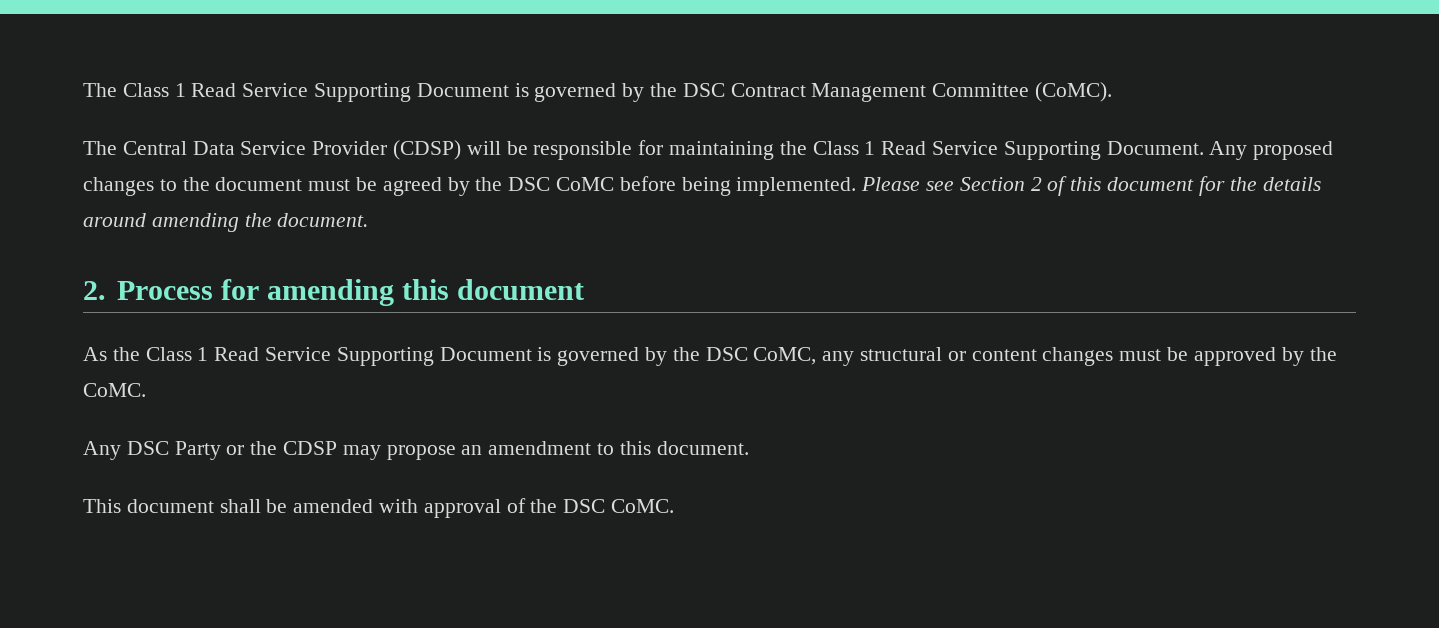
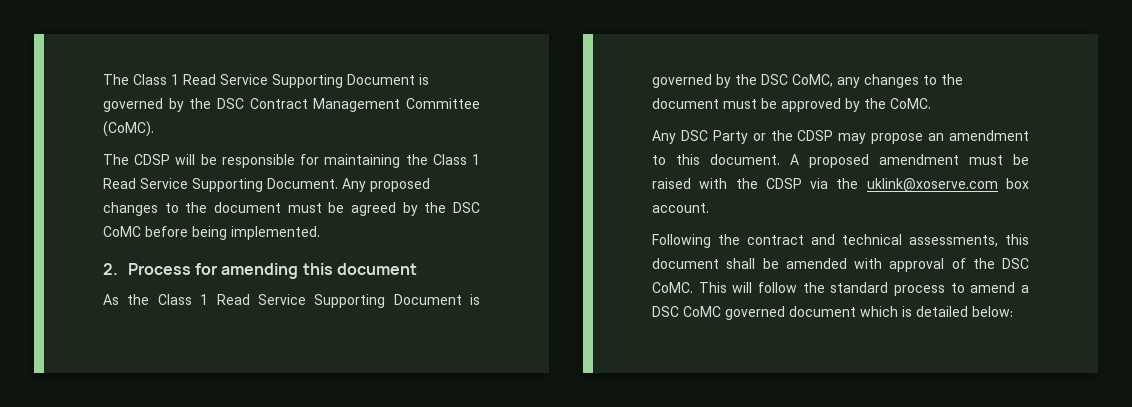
- The Central Data Service Provider (CDSP) will be responsible for maintaining the Class 1 Read Service Supporting Document.
+ The CDSP will be responsible for maintaining the Class 1 Read Service Supporting Document.
- Please see Section 2 of this document for the details around amending the document.
- As the Class 1 Read Service Supporting Document is governed by the DSC CoMC, any structural or content changes must be approved by the CoMC.
+ As the Class 1 Read Service Supporting Document is governed by the DSC CoMC, any changes to the document must be approved by the CoMC.
- Any DSC Party or the CDSP may propose an amendment to this document.
- This document shall be amended with approval of the DSC CoMC.
+ Any DSC Party or the CDSP may propose an amendment to this document. A proposed amendment must be raised with the CDSP via the uklink@xoserve.com box account.
+ Following the contract and technical assessments, this document shall be amended with approval of the DSC CoMC.
+ This will follow the standard process to amend a DSC CoMC governed document which is detailed below:

